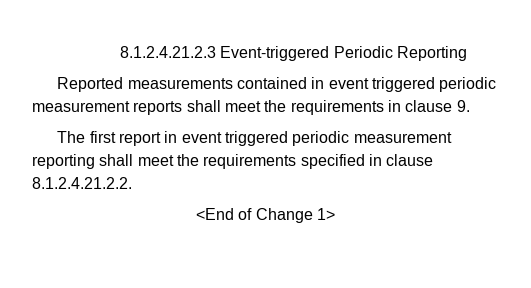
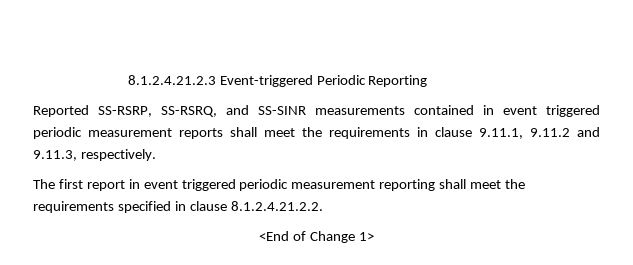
- Reported measurements contained in event triggered periodic measurement reports shall meet the requirements in clause 9.
+ Reported SS-RSRP, SS-RSRQ, and SS-SINR measurements contained in event triggered periodic measurement reports shall meet the requirements in clause 9.11.1, 9.11.2 and 9.11.3, respectively.

